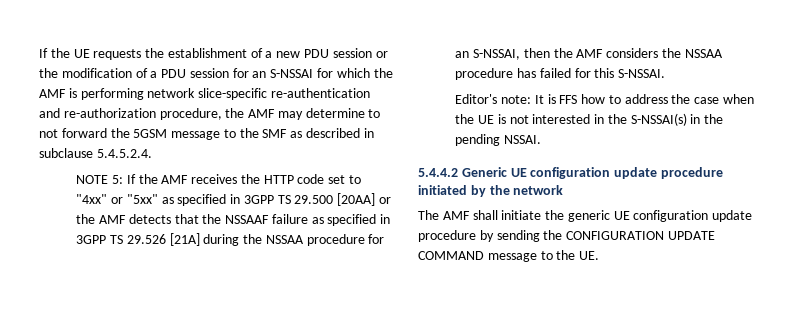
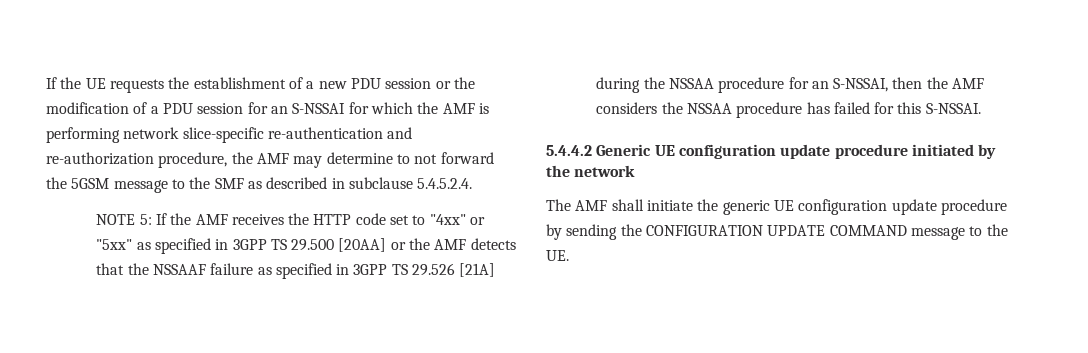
- Editor's note: It is FFS how to address the case when the UE is not interested in the S-NSSAI(s) in the pending NSSAI.

